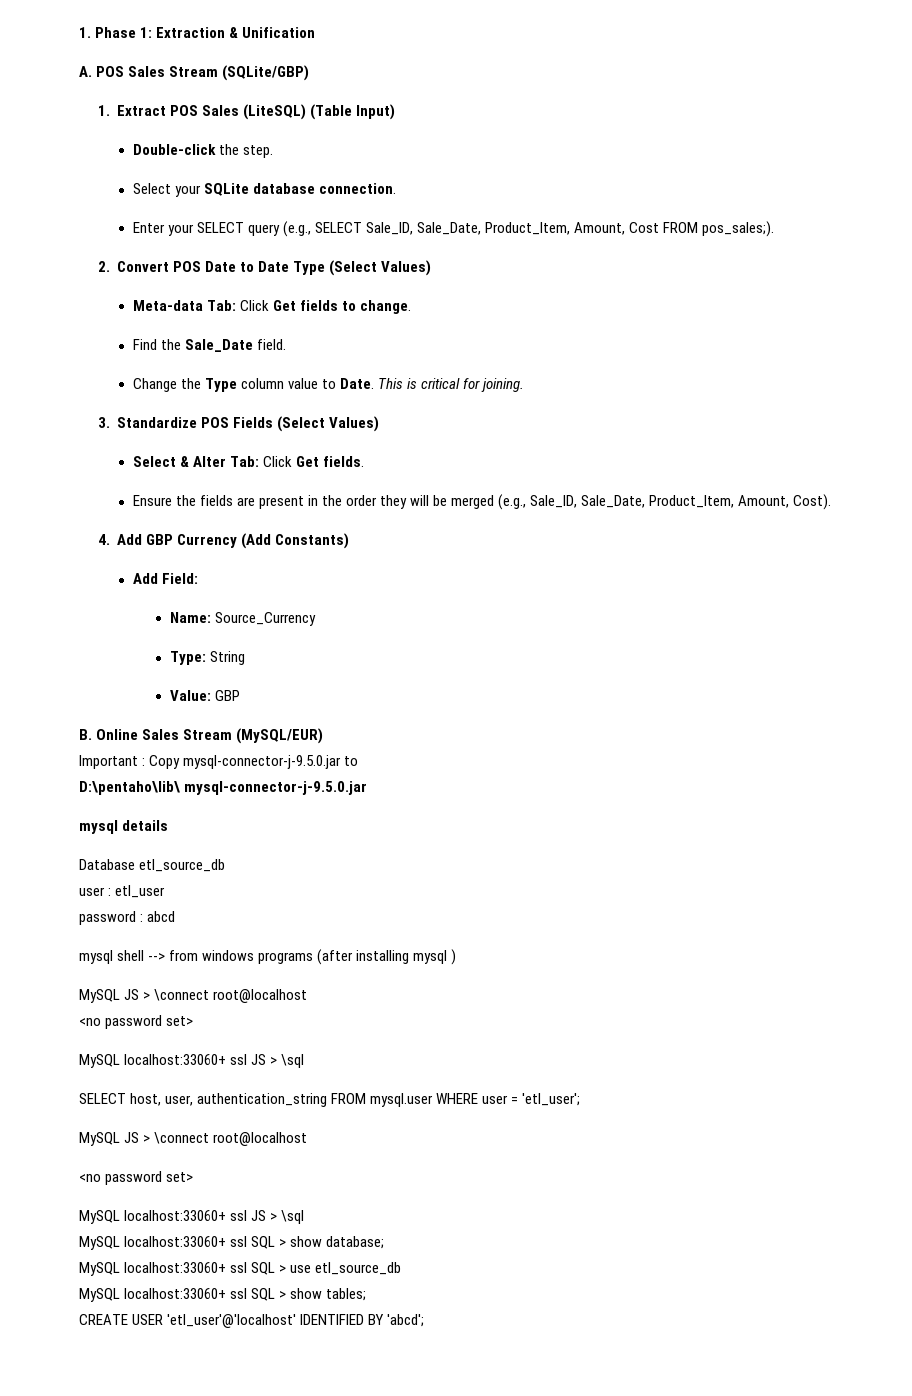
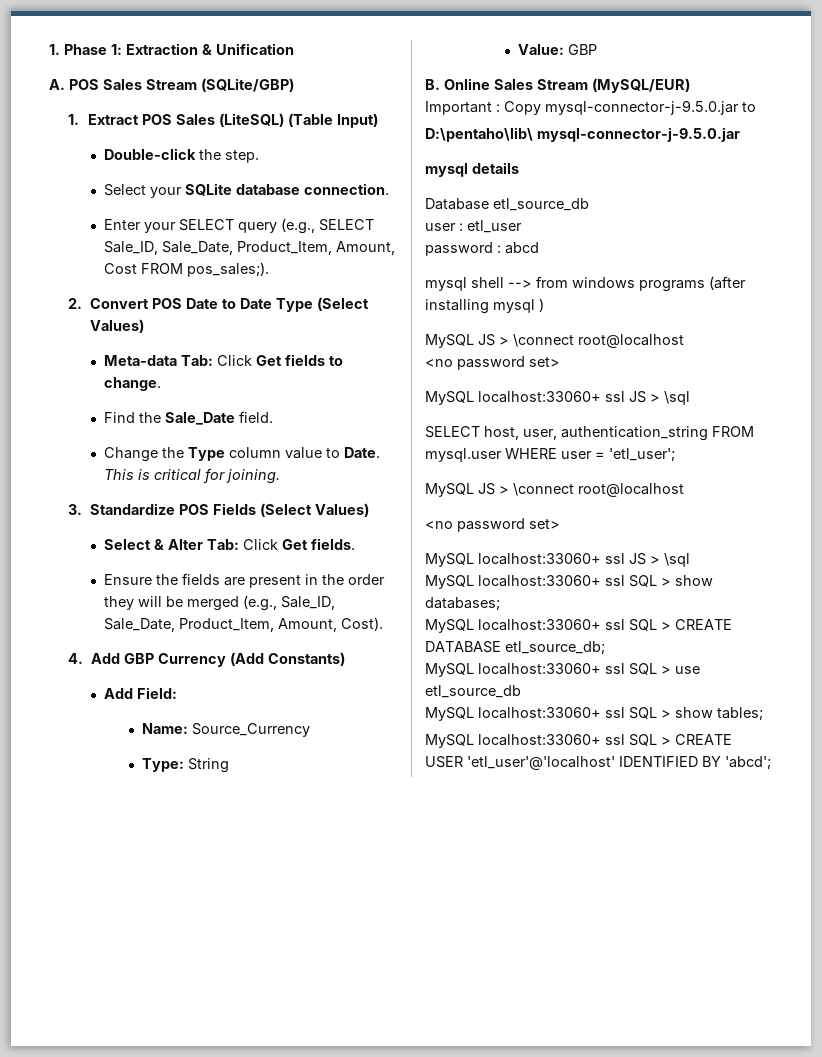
- MySQL localhost:33060+ ssl SQL > show database;
+ MySQL localhost:33060+ ssl SQL > show databases;
+ MySQL localhost:33060+ ssl SQL > CREATE DATABASE etl_source_db;
- CREATE USER 'etl_user'@'localhost' IDENTIFIED BY 'abcd';
+ MySQL localhost:33060+ ssl SQL > CREATE USER 'etl_user'@'localhost' IDENTIFIED BY 'abcd';

